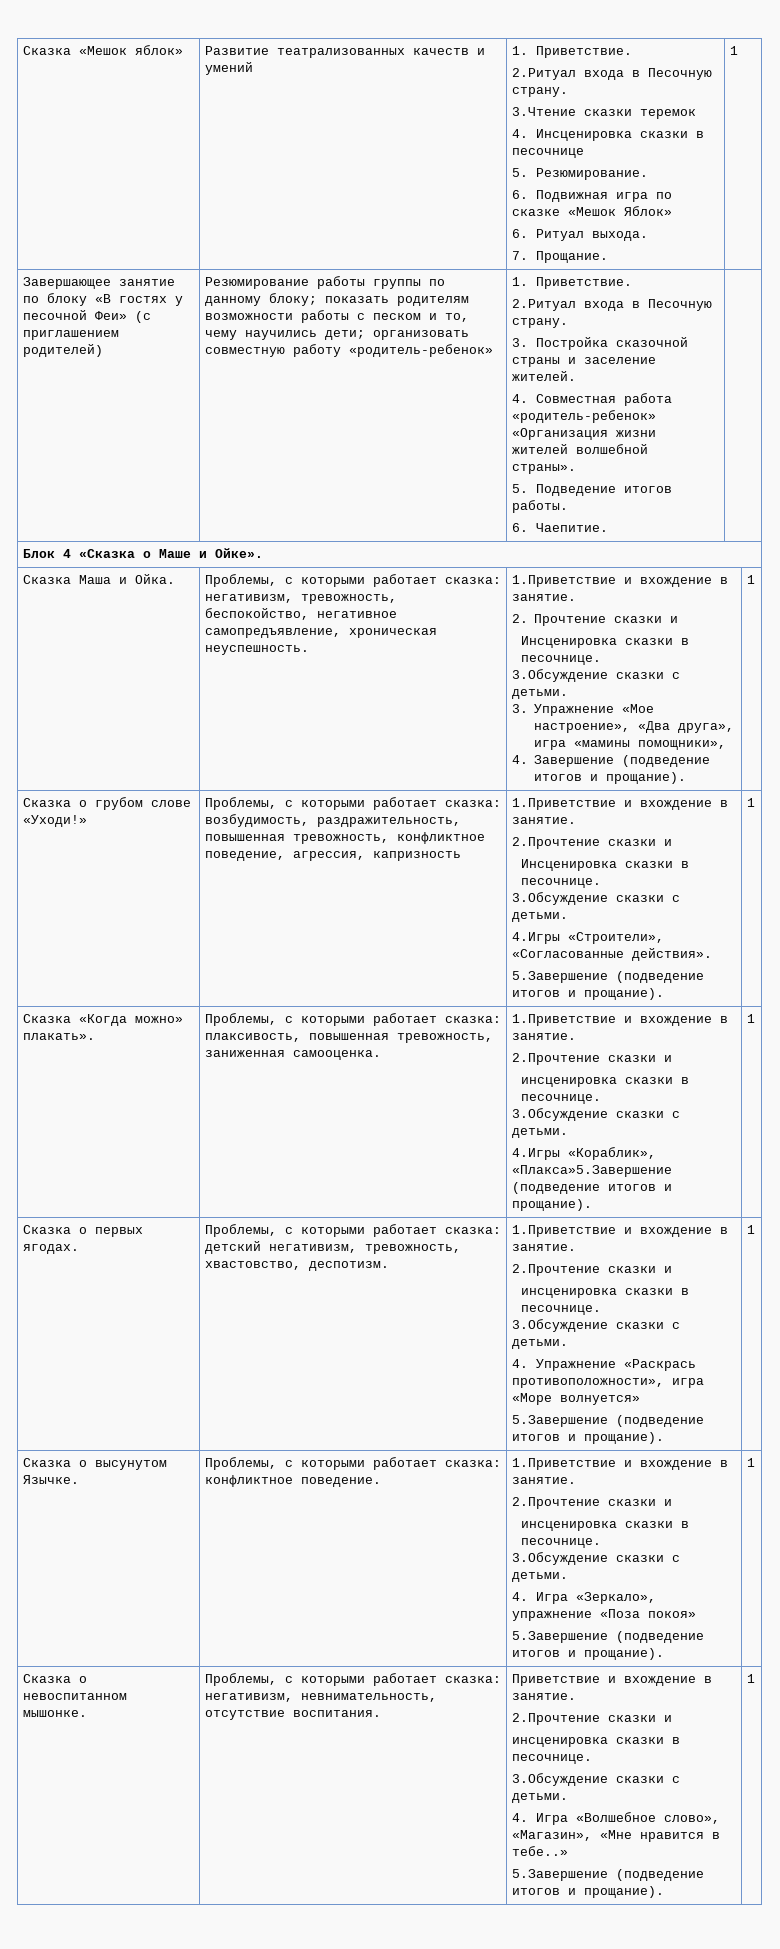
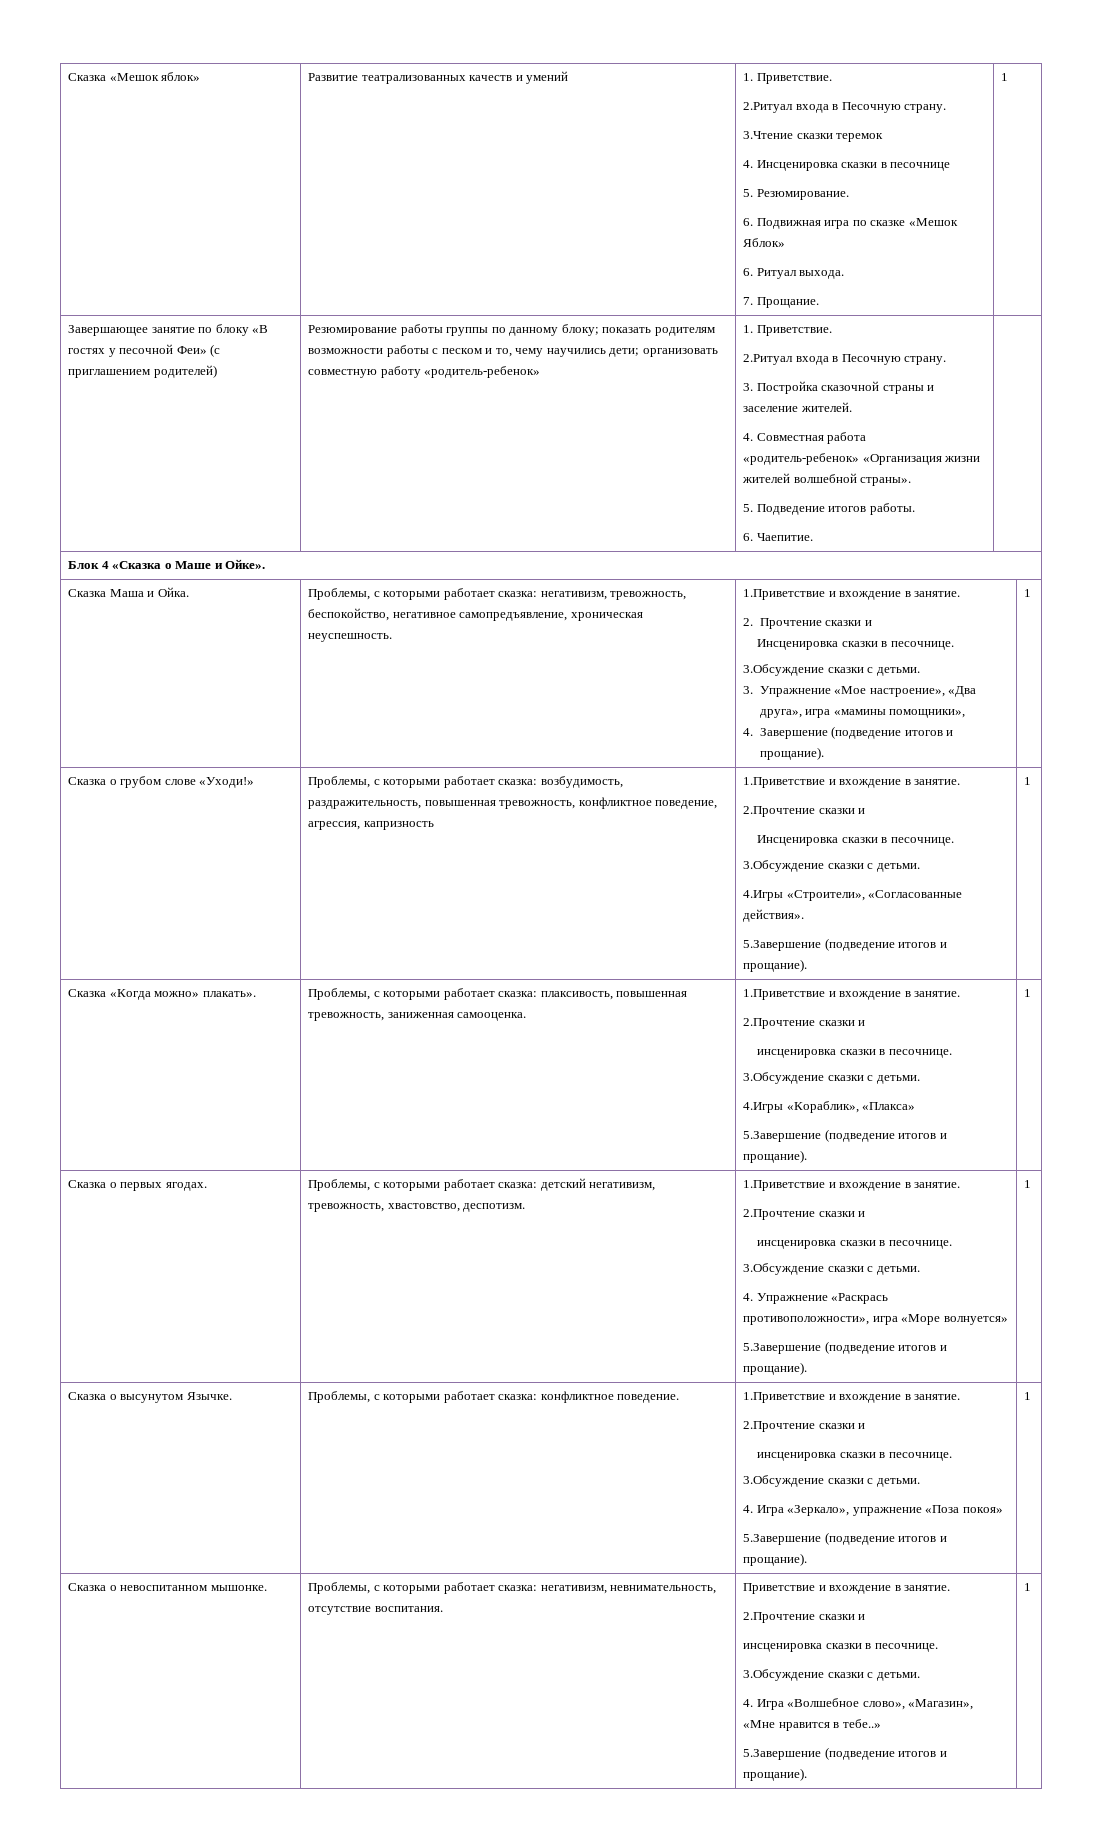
  Сказка «Когда можно» плакать». | Проблемы, с которыми работает сказка: плаксивость, повышенная тревожность, заниженная самооценка. | 1.Приветствие и вхождение в занятие.
  2.Прочтение сказки и
  инсценировка сказки в песочнице.
  3.Обсуждение сказки с детьми.
- 4.Игры «Кораблик», «Плакса»5.Завершение (подведение итогов и прощание). | 1
+ 4.Игры «Кораблик», «Плакса»
+ 5.Завершение (подведение итогов и прощание). | 1

